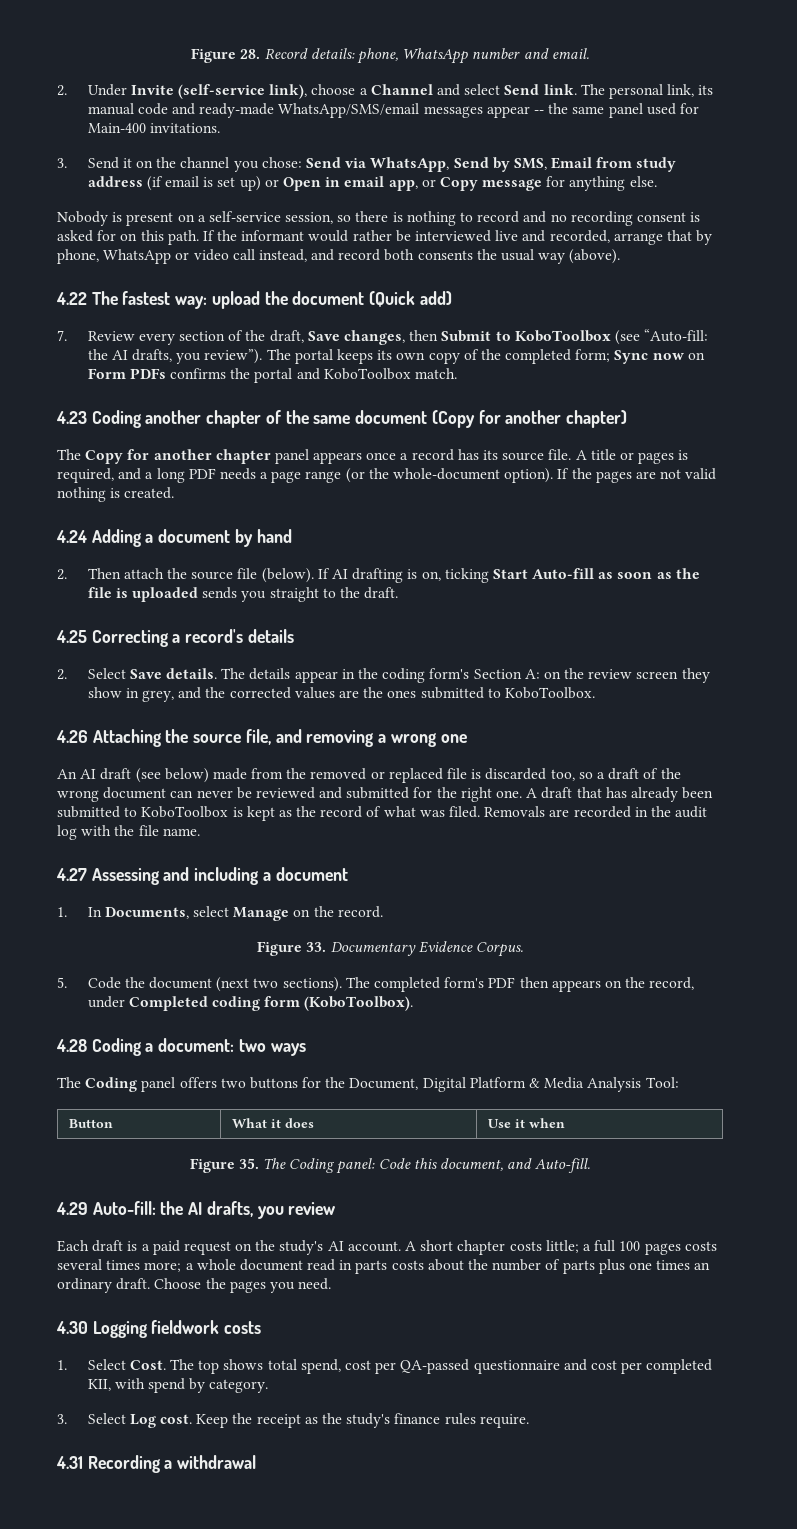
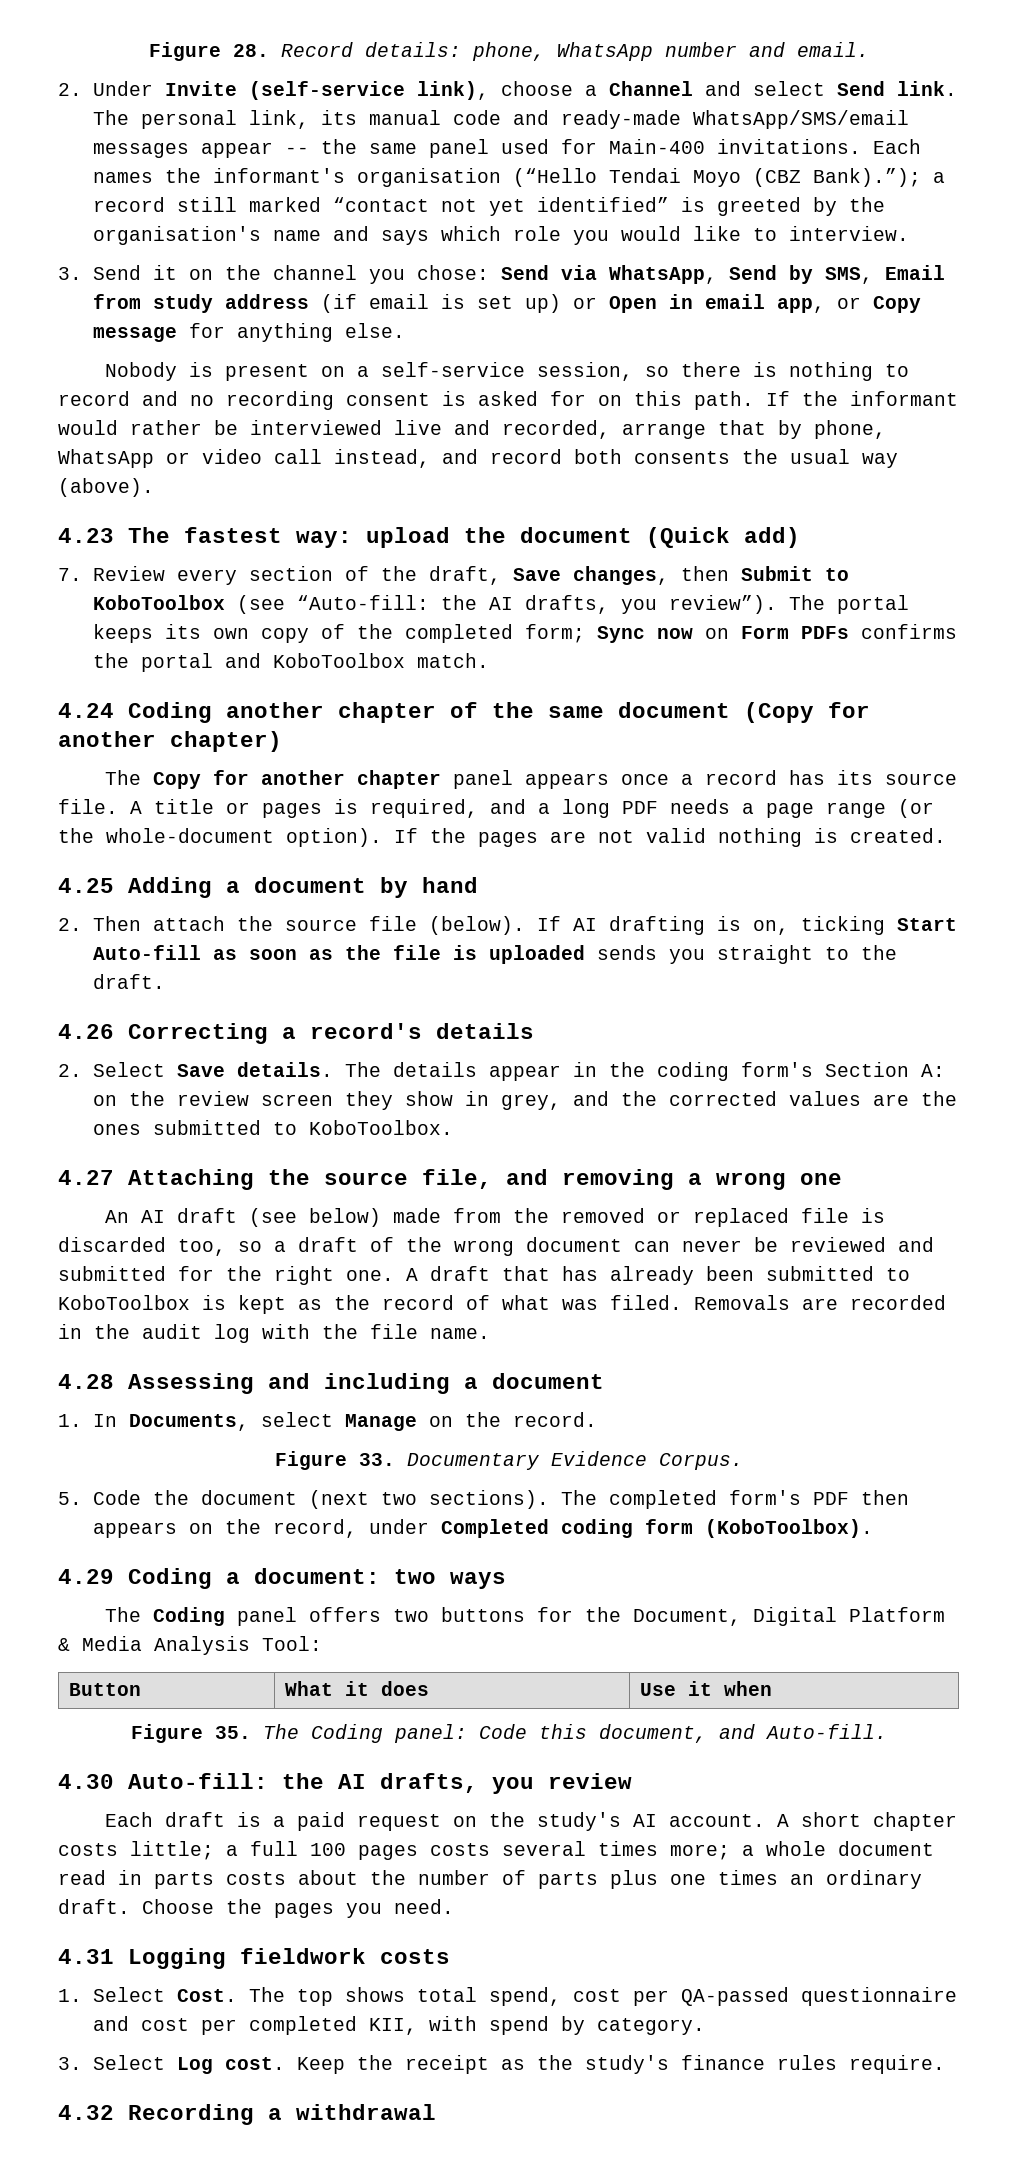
+ Each names the informant's organisation (“Hello Tendai Moyo (CBZ Bank).”); a record still marked “contact not yet identified” is greeted by the organisation's name and says which role you would like to interview.
- 4.22 The fastest way: upload the document (Quick add)
+ 4.23 The fastest way: upload the document (Quick add)
- 4.23 Coding another chapter of the same document (Copy for another chapter)
+ 4.24 Coding another chapter of the same document (Copy for another chapter)
- 4.24 Adding a document by hand
+ 4.25 Adding a document by hand
- 4.25 Correcting a record's details
+ 4.26 Correcting a record's details
- 4.26 Attaching the source file, and removing a wrong one
+ 4.27 Attaching the source file, and removing a wrong one
- 4.27 Assessing and including a document
+ 4.28 Assessing and including a document
- 4.28 Coding a document: two ways
+ 4.29 Coding a document: two ways
- 4.29 Auto-fill: the AI drafts, you review
+ 4.30 Auto-fill: the AI drafts, you review
- 4.30 Logging fieldwork costs
+ 4.31 Logging fieldwork costs
- 4.31 Recording a withdrawal
+ 4.32 Recording a withdrawal

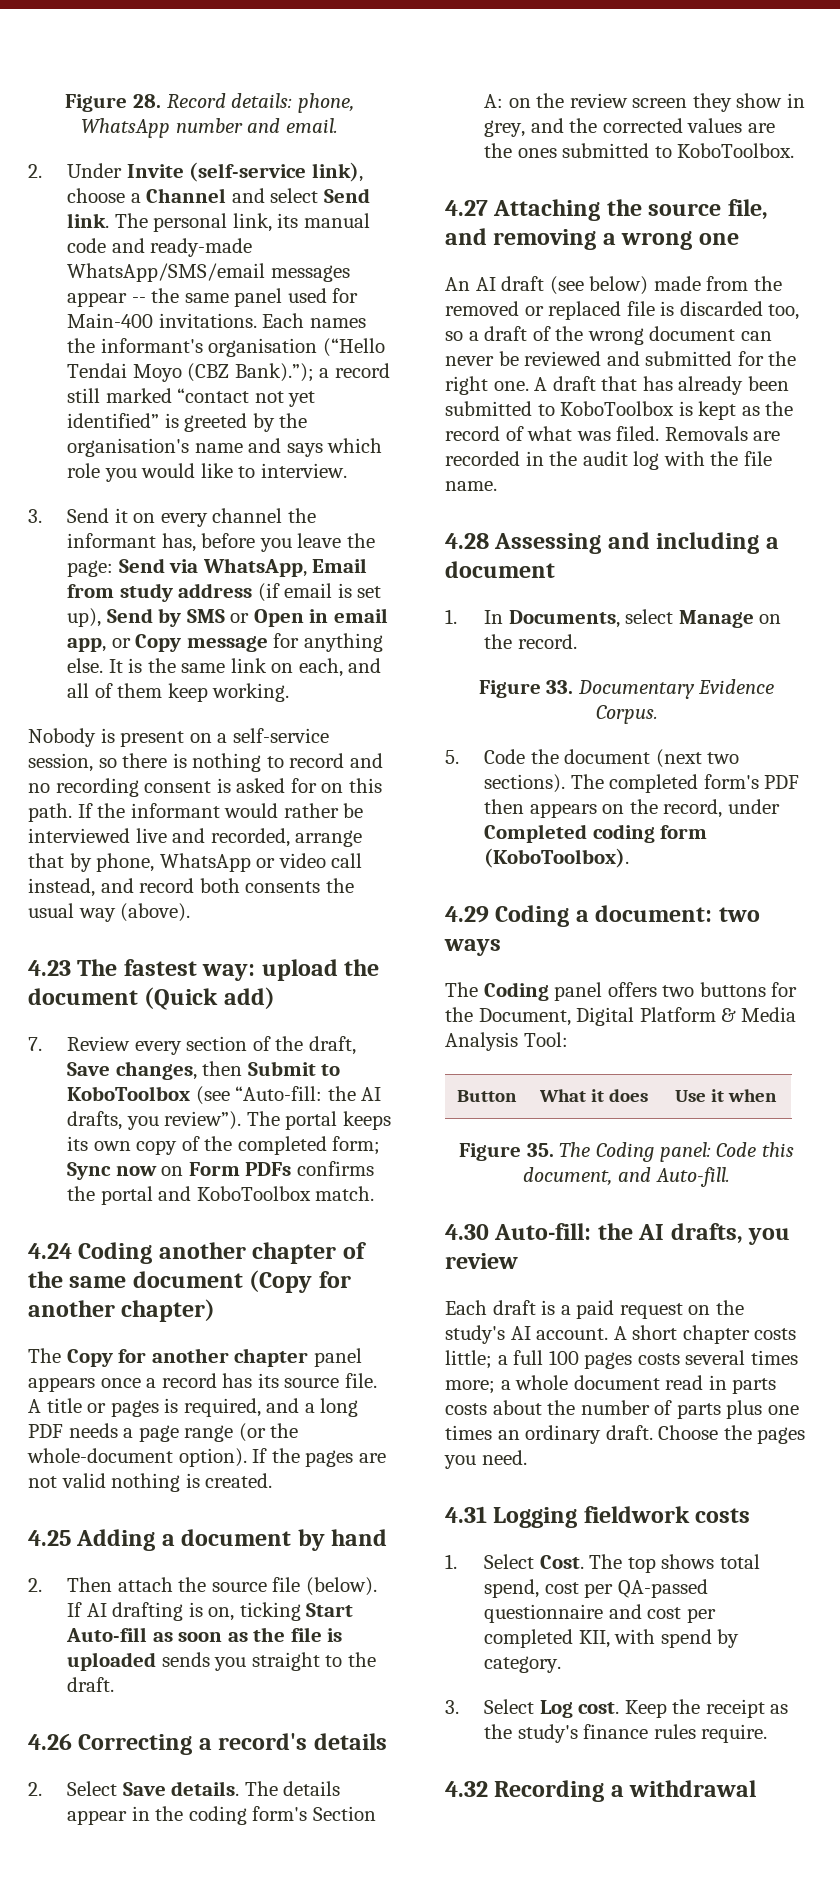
- 3. Send it on the channel you chose: Send via WhatsApp, Send by SMS, Email from study address (if email is set up) or Open in email app, or Copy message for anything else.
+ 3. Send it on every channel the informant has, before you leave the page: Send via WhatsApp, Email from study address (if email is set up), Send by SMS or Open in email app, or Copy message for anything else. It is the same link on each, and all of them keep working.

